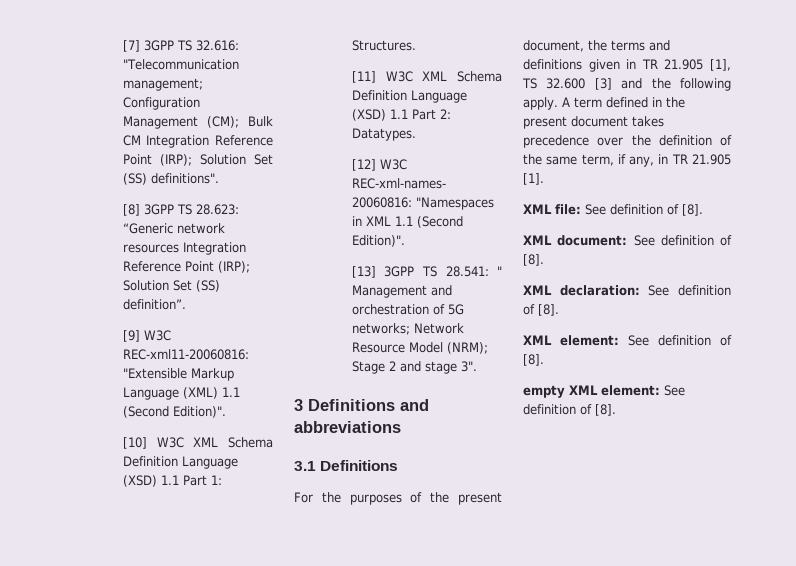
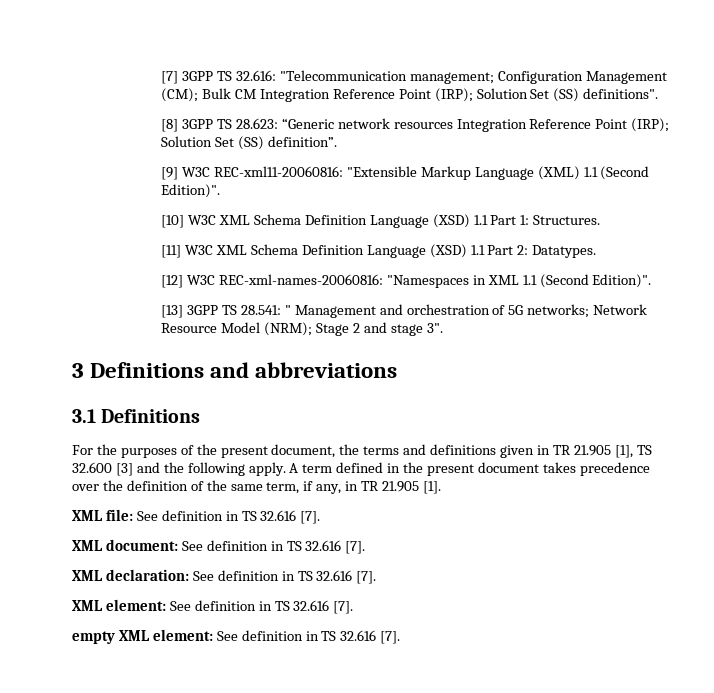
- XML file: See definition of [8].
+ XML file: See definition in TS 32.616 [7].
- XML document: See definition of [8].
+ XML document: See definition in TS 32.616 [7].
- XML declaration: See definition of [8].
- XML element: See definition of [8].
+ XML declaration: See definition in TS 32.616 [7].
+ XML element: See definition in TS 32.616 [7].
- empty XML element: See definition of [8].
+ empty XML element: See definition in TS 32.616 [7].

